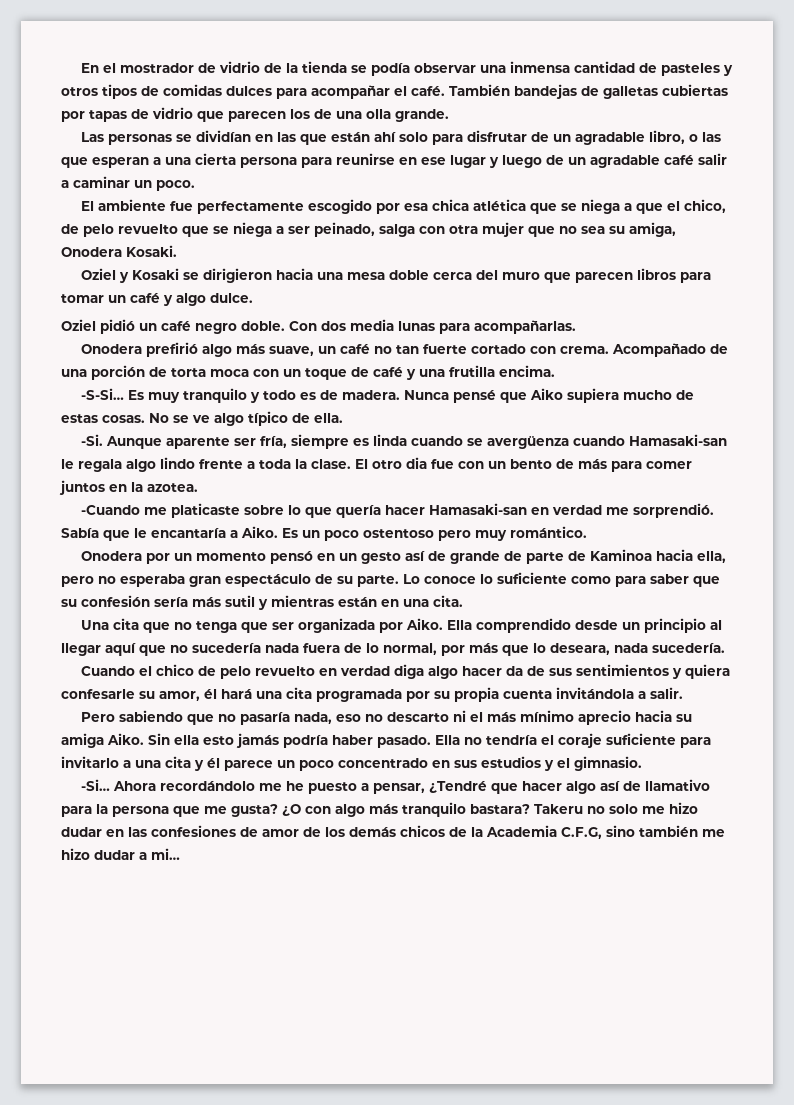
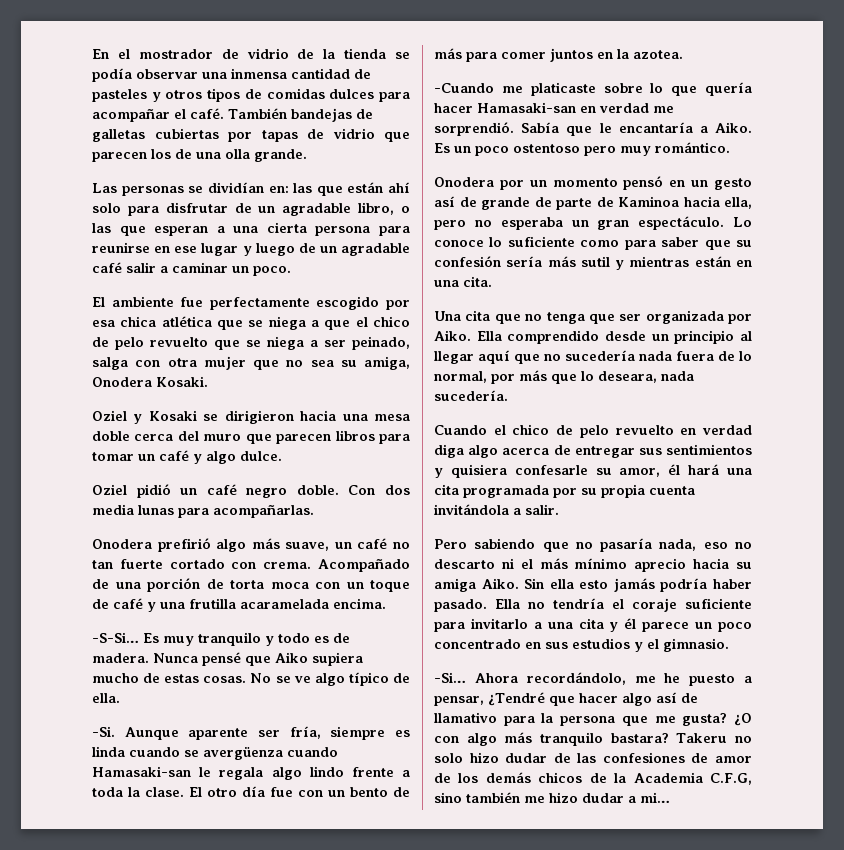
- Las personas se dividían en las que están ahí solo para disfrutar de un agradable libro, o las que esperan a una cierta persona para reunirse en ese lugar y luego de un agradable café salir a caminar un poco.
+ Las personas se dividían en: las que están ahí solo para disfrutar de un agradable libro, o las que esperan a una cierta persona para reunirse en ese lugar y luego de un agradable café salir a caminar un poco.
- El ambiente fue perfectamente escogido por esa chica atlética que se niega a que el chico, de pelo revuelto que se niega a ser peinado, salga con otra mujer que no sea su amiga, Onodera Kosaki.
+ El ambiente fue perfectamente escogido por esa chica atlética que se niega a que el chico de pelo revuelto que se niega a ser peinado, salga con otra mujer que no sea su amiga, Onodera Kosaki.
- Acompañado de una porción de torta moca con un toque de café y una frutilla encima.
+ Acompañado de una porción de torta moca con un toque de café y una frutilla acaramelada encima.
- El otro dia fue con un bento de más para comer juntos en la azotea.
+ El otro día fue con un bento de más para comer juntos en la azotea.
- Onodera por un momento pensó en un gesto así de grande de parte de Kaminoa hacia ella, pero no esperaba gran espectáculo de su parte.
+ Onodera por un momento pensó en un gesto así de grande de parte de Kaminoa hacia ella, pero no esperaba un gran espectáculo.
- Cuando el chico de pelo revuelto en verdad diga algo hacer da de sus sentimientos y quiera confesarle su amor, él hará una cita programada por su propia cuenta invitándola a salir.
+ Cuando el chico de pelo revuelto en verdad diga algo acerca de entregar sus sentimientos y quisiera confesarle su amor, él hará una cita programada por su propia cuenta invitándola a salir.
- Ahora recordándolo me he puesto a pensar, ¿Tendré que hacer algo así de llamativo para la persona que me gusta?
+ Ahora recordándolo, me he puesto a pensar, ¿Tendré que hacer algo así de llamativo para la persona que me gusta?
- Takeru no solo me hizo dudar en las confesiones de amor de los demás chicos de la Academia C.F.G, sino también me hizo dudar a mi…
+ Takeru no solo hizo dudar de las confesiones de amor de los demás chicos de la Academia C.F.G, sino también me hizo dudar a mi…

